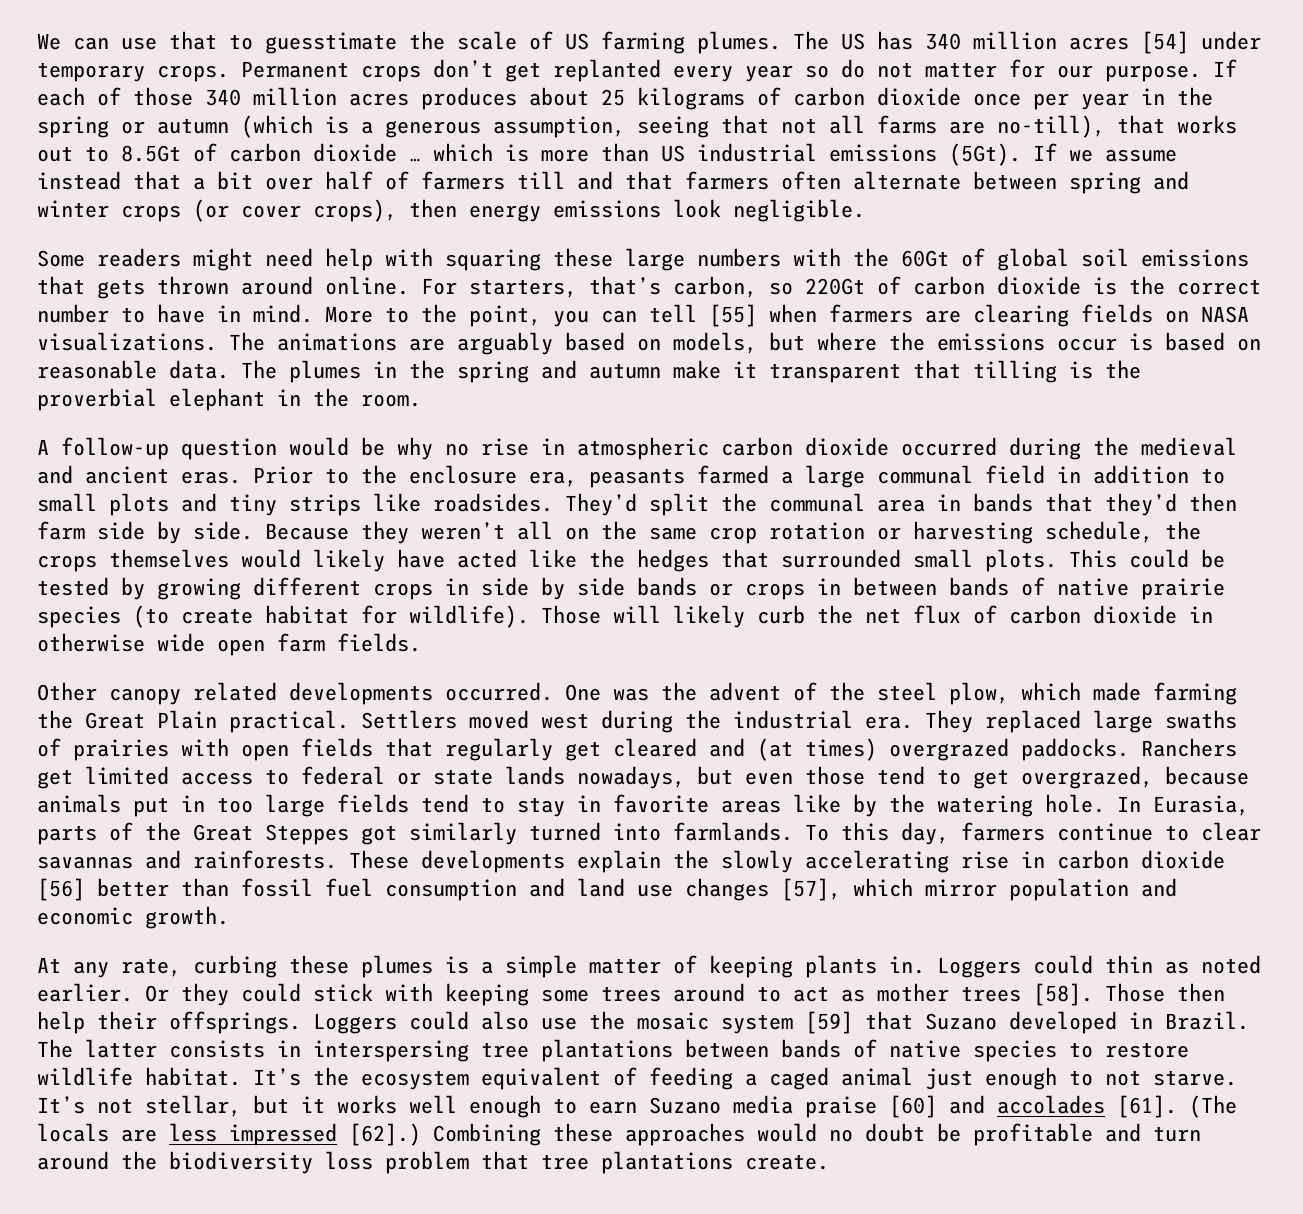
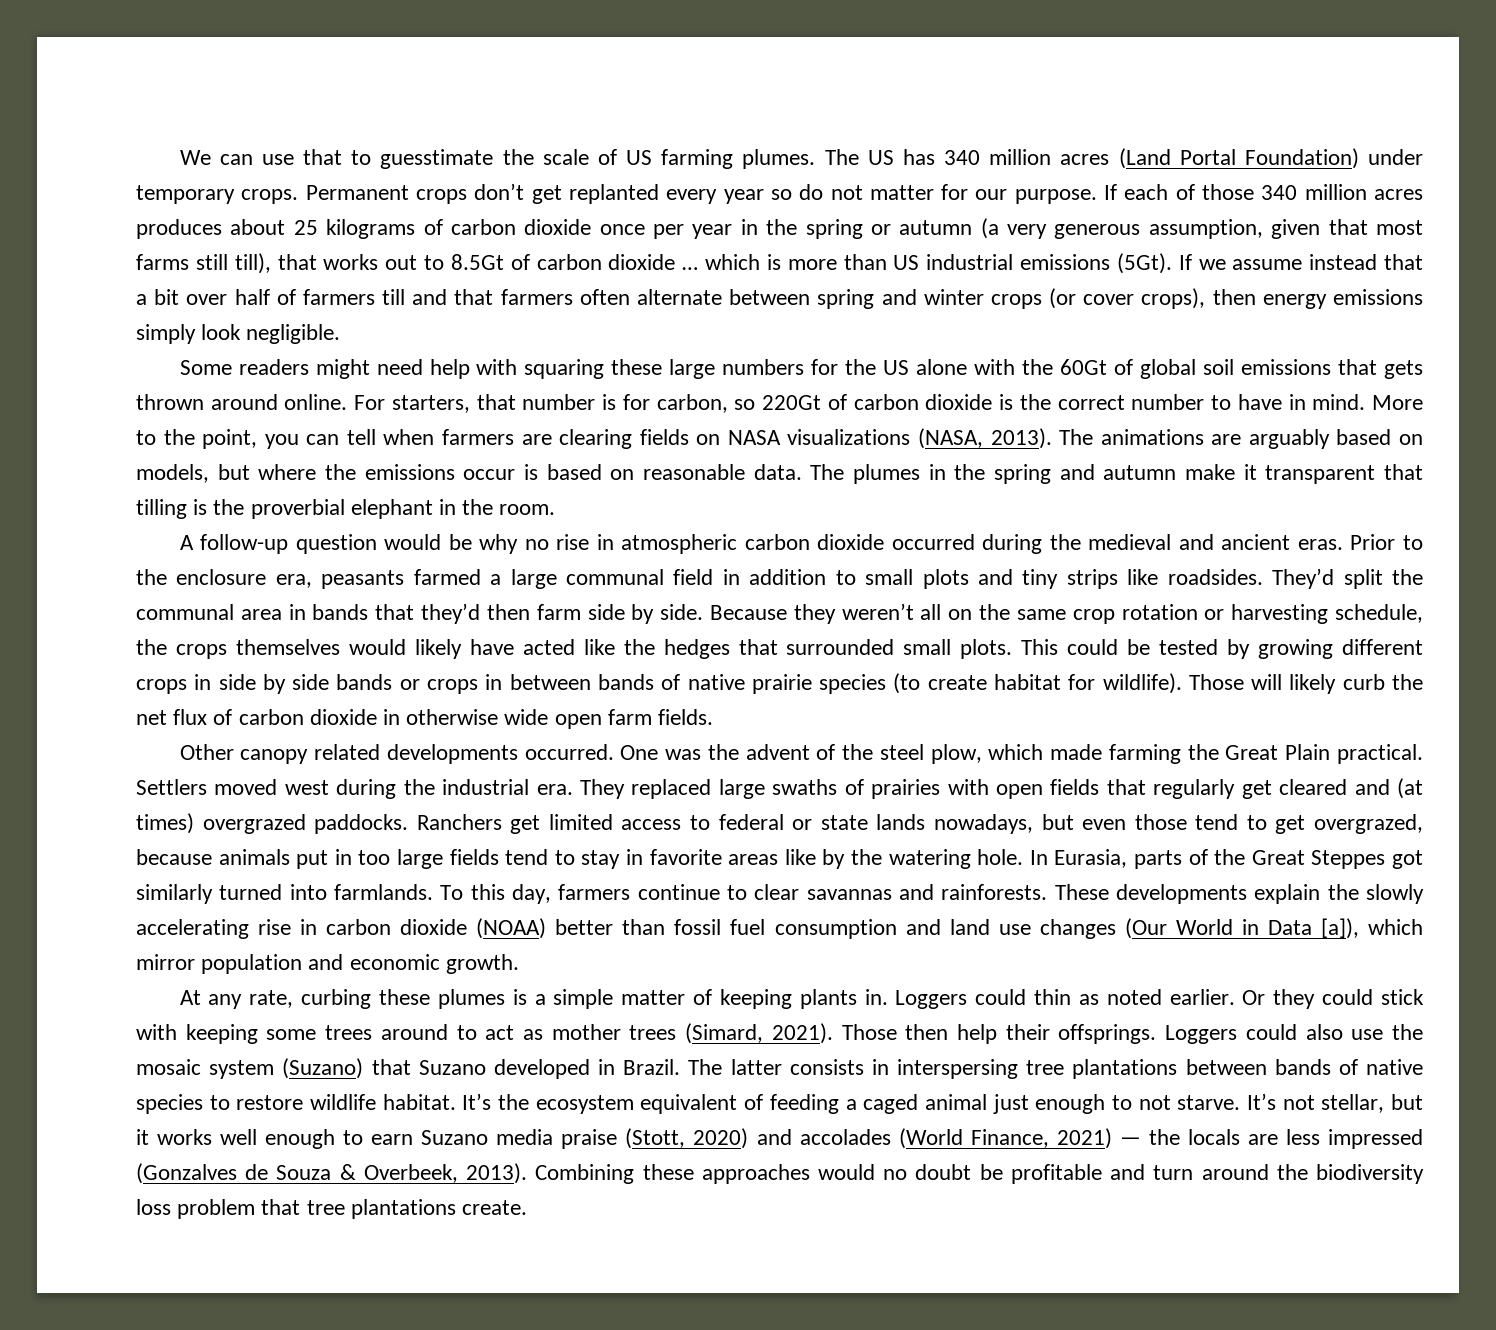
- The US has 340 million acres [54] under temporary crops.
+ The US has 340 million acres (Land Portal Foundation) under temporary crops.
- If each of those 340 million acres produces about 25 kilograms of carbon dioxide once per year in the spring or autumn (which is a generous assumption, seeing that not all farms are no-till), that works out to 8.5Gt of carbon dioxide … which is more than US industrial emissions (5Gt).
+ If each of those 340 million acres produces about 25 kilograms of carbon dioxide once per year in the spring or autumn (a very generous assumption, given that most farms still till), that works out to 8.5Gt of carbon dioxide … which is more than US industrial emissions (5Gt).
- If we assume instead that a bit over half of farmers till and that farmers often alternate between spring and winter crops (or cover crops), then energy emissions look negligible.
+ If we assume instead that a bit over half of farmers till and that farmers often alternate between spring and winter crops (or cover crops), then energy emissions simply look negligible.
- Some readers might need help with squaring these large numbers with the 60Gt of global soil emissions that gets thrown around online.
+ Some readers might need help with squaring these large numbers for the US alone with the 60Gt of global soil emissions that gets thrown around online.
- For starters, that’s carbon, so 220Gt of carbon dioxide is the correct number to have in mind.
+ For starters, that number is for carbon, so 220Gt of carbon dioxide is the correct number to have in mind.
- More to the point, you can tell [55] when farmers are clearing fields on NASA visualizations.
+ More to the point, you can tell when farmers are clearing fields on NASA visualizations (NASA, 2013).
- These developments explain the slowly accelerating rise in carbon dioxide [56] better than fossil fuel consumption and land use changes [57], which mirror population and economic growth.
+ These developments explain the slowly accelerating rise in carbon dioxide (NOAA) better than fossil fuel consumption and land use changes (Our World in Data [a]), which mirror population and economic growth.
- Or they could stick with keeping some trees around to act as mother trees [58].
+ Or they could stick with keeping some trees around to act as mother trees (Simard, 2021).
- Loggers could also use the mosaic system [59] that Suzano developed in Brazil.
+ Loggers could also use the mosaic system (Suzano) that Suzano developed in Brazil.
- It’s not stellar, but it works well enough to earn Suzano media praise [60] and accolades [61]. (The locals are less impressed [62].)
+ It’s not stellar, but it works well enough to earn Suzano media praise (Stott, 2020) and accolades (World Finance, 2021) — the locals are less impressed (Gonzalves de Souza & Overbeek, 2013).

